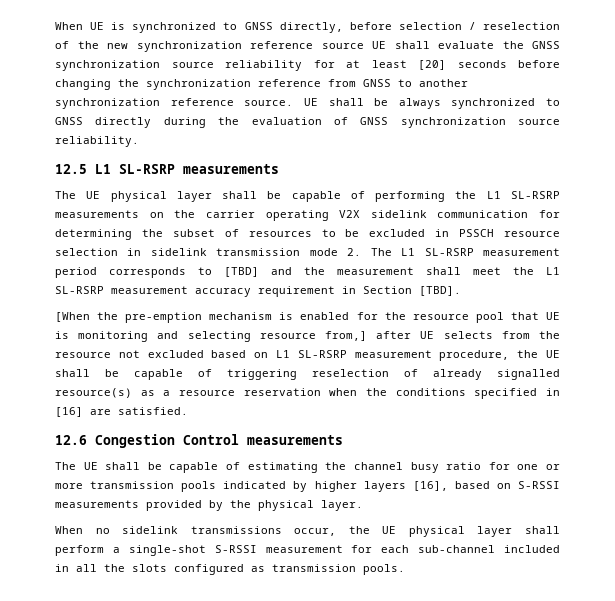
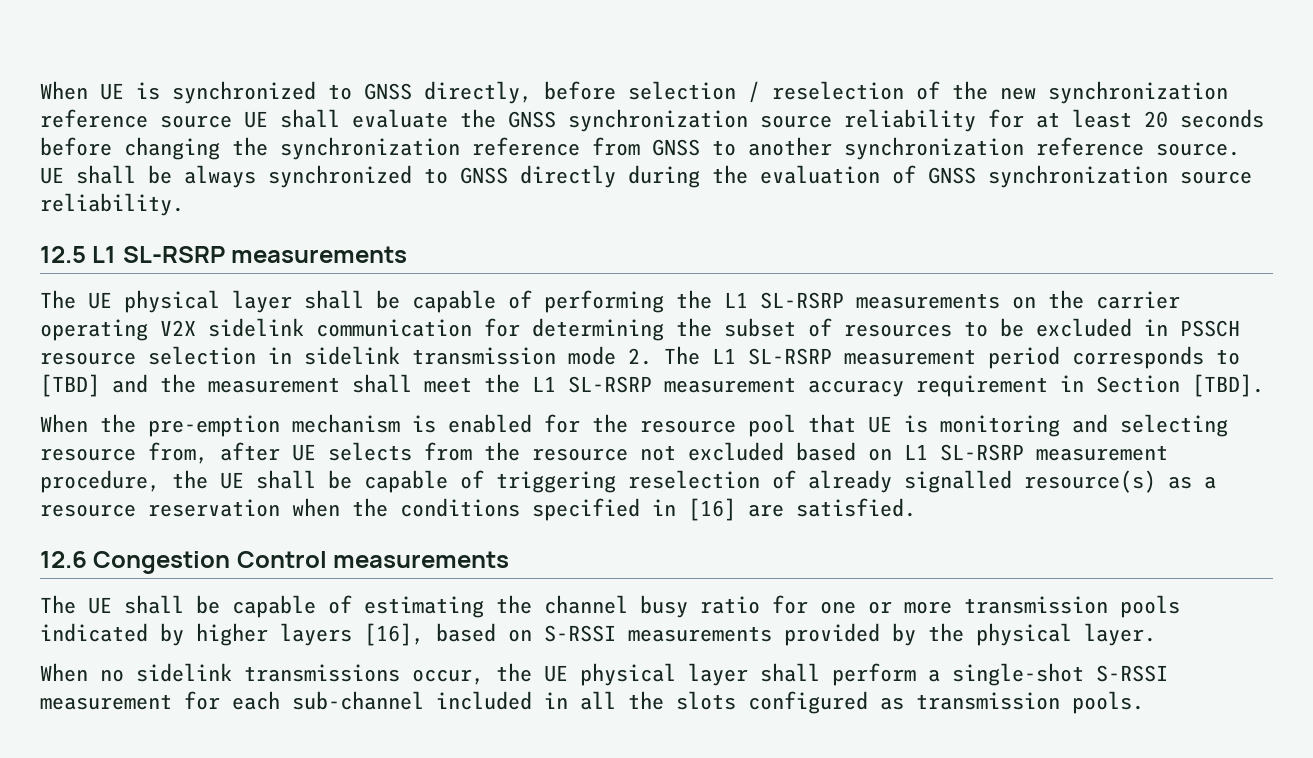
- When UE is synchronized to GNSS directly, before selection / reselection of the new synchronization reference source UE shall evaluate the GNSS synchronization source reliability for at least [20] seconds before changing the synchronization reference from GNSS to another synchronization reference source.
+ When UE is synchronized to GNSS directly, before selection / reselection of the new synchronization reference source UE shall evaluate the GNSS synchronization source reliability for at least 20 seconds before changing the synchronization reference from GNSS to another synchronization reference source.
- [When the pre-emption mechanism is enabled for the resource pool that UE is monitoring and selecting resource from,] after UE selects from the resource not excluded based on L1 SL-RSRP measurement procedure, the UE shall be capable of triggering reselection of already signalled resource(s) as a resource reservation when the conditions specified in [16] are satisfied.
+ When the pre-emption mechanism is enabled for the resource pool that UE is monitoring and selecting resource from, after UE selects from the resource not excluded based on L1 SL-RSRP measurement procedure, the UE shall be capable of triggering reselection of already signalled resource(s) as a resource reservation when the conditions specified in [16] are satisfied.

